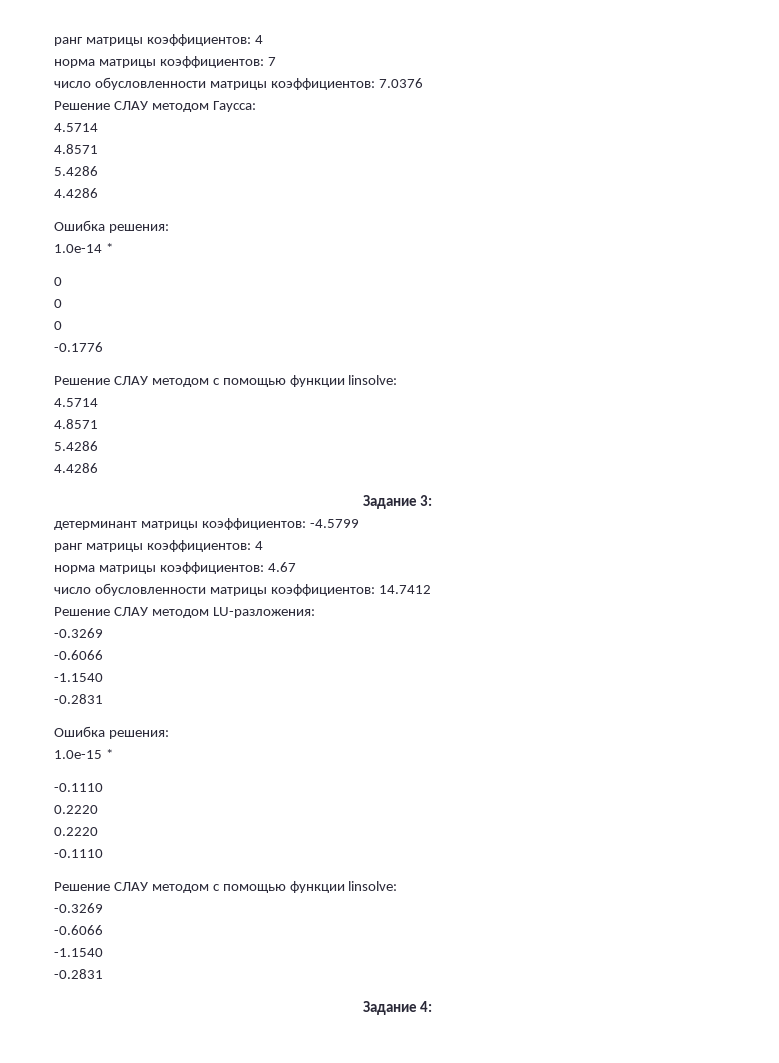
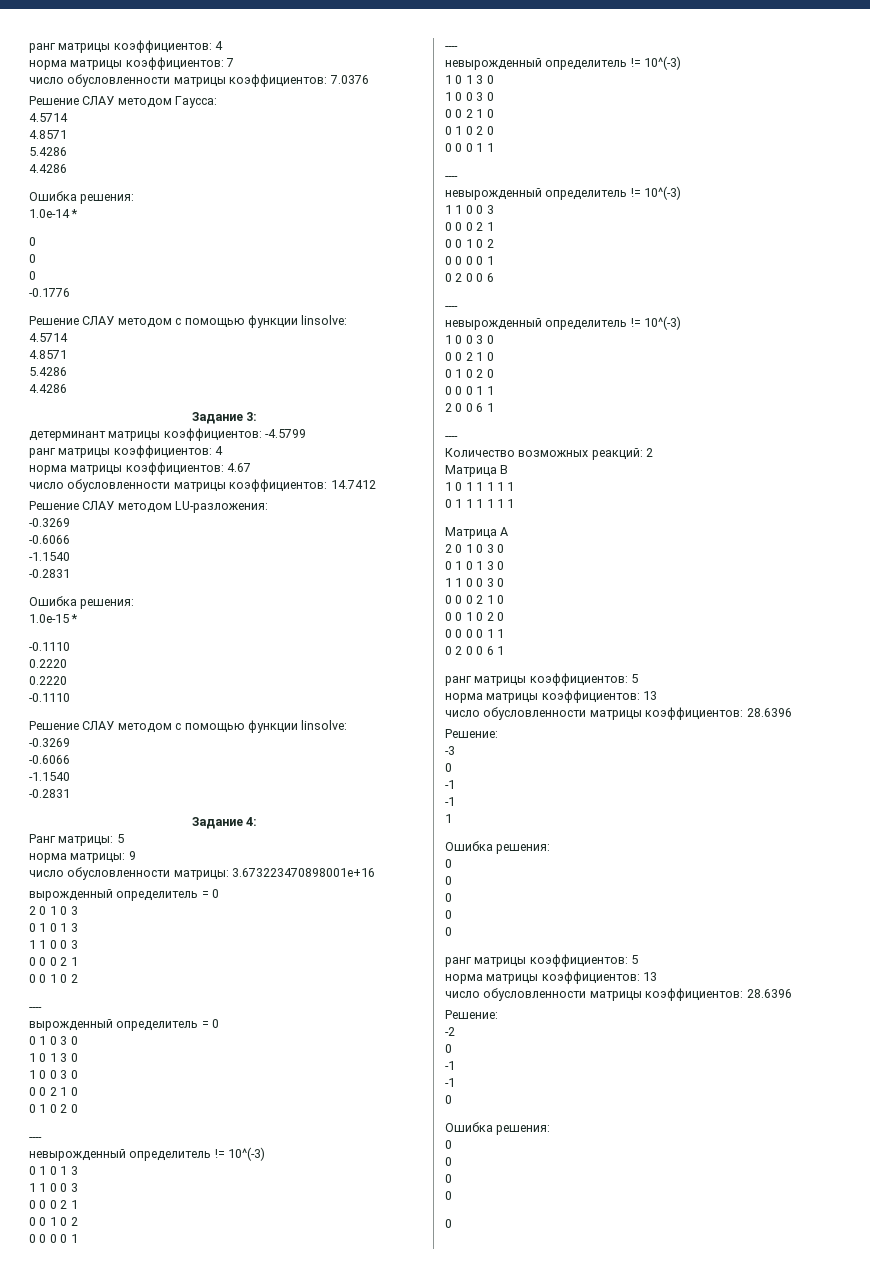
+ Ранг матрицы: 5
+ норма матрицы: 9
+ число обусловленности матрицы: 3.673223470898001e+16
+ вырожденный определитель = 0
+ 2 0 1 0 3
+ 0 1 0 1 3
+ 1 1 0 0 3
+ 0 0 0 2 1
+ 0 0 1 0 2
+ ----
+ вырожденный определитель = 0
+ 0 1 0 3 0
+ 1 0 1 3 0
+ 1 0 0 3 0
+ 0 0 2 1 0
+ 0 1 0 2 0
+ ----
+ невырожденный определитель != 10^(-3)
+ 0 1 0 1 3
+ 1 1 0 0 3
+ 0 0 0 2 1
+ 0 0 1 0 2
+ 0 0 0 0 1
+ ----
+ невырожденный определитель != 10^(-3)
+ 1 0 1 3 0
+ 1 0 0 3 0
+ 0 0 2 1 0
+ 0 1 0 2 0
+ 0 0 0 1 1
+ ----
+ невырожденный определитель != 10^(-3)
+ 1 1 0 0 3
+ 0 0 0 2 1
+ 0 0 1 0 2
+ 0 0 0 0 1
+ 0 2 0 0 6
+ ----
+ невырожденный определитель != 10^(-3)
+ 1 0 0 3 0
+ 0 0 2 1 0
+ 0 1 0 2 0
+ 0 0 0 1 1
+ 2 0 0 6 1
+ ----
+ Количество возможных реакций: 2
+ Матрица B
+ 1 0 1 1 1 1 1
+ 0 1 1 1 1 1 1
+ Матрица A
+ 2 0 1 0 3 0
+ 0 1 0 1 3 0
+ 1 1 0 0 3 0
+ 0 0 0 2 1 0
+ 0 0 1 0 2 0
+ 0 0 0 0 1 1
+ 0 2 0 0 6 1
+ ранг матрицы коэффициентов: 5
+ норма матрицы коэффициентов: 13
+ число обусловленности матрицы коэффициентов: 28.6396
+ Решение:
+ -3
+ 0
+ -1
+ -1
+ 1
+ Ошибка решения:
+ 0
+ 0
+ 0
+ 0
+ 0
+ ранг матрицы коэффициентов: 5
+ норма матрицы коэффициентов: 13
+ число обусловленности матрицы коэффициентов: 28.6396
+ Решение:
+ -2
+ 0
+ -1
+ -1
+ 0
+ Ошибка решения:
+ 0
+ 0
+ 0
+ 0
+ 0

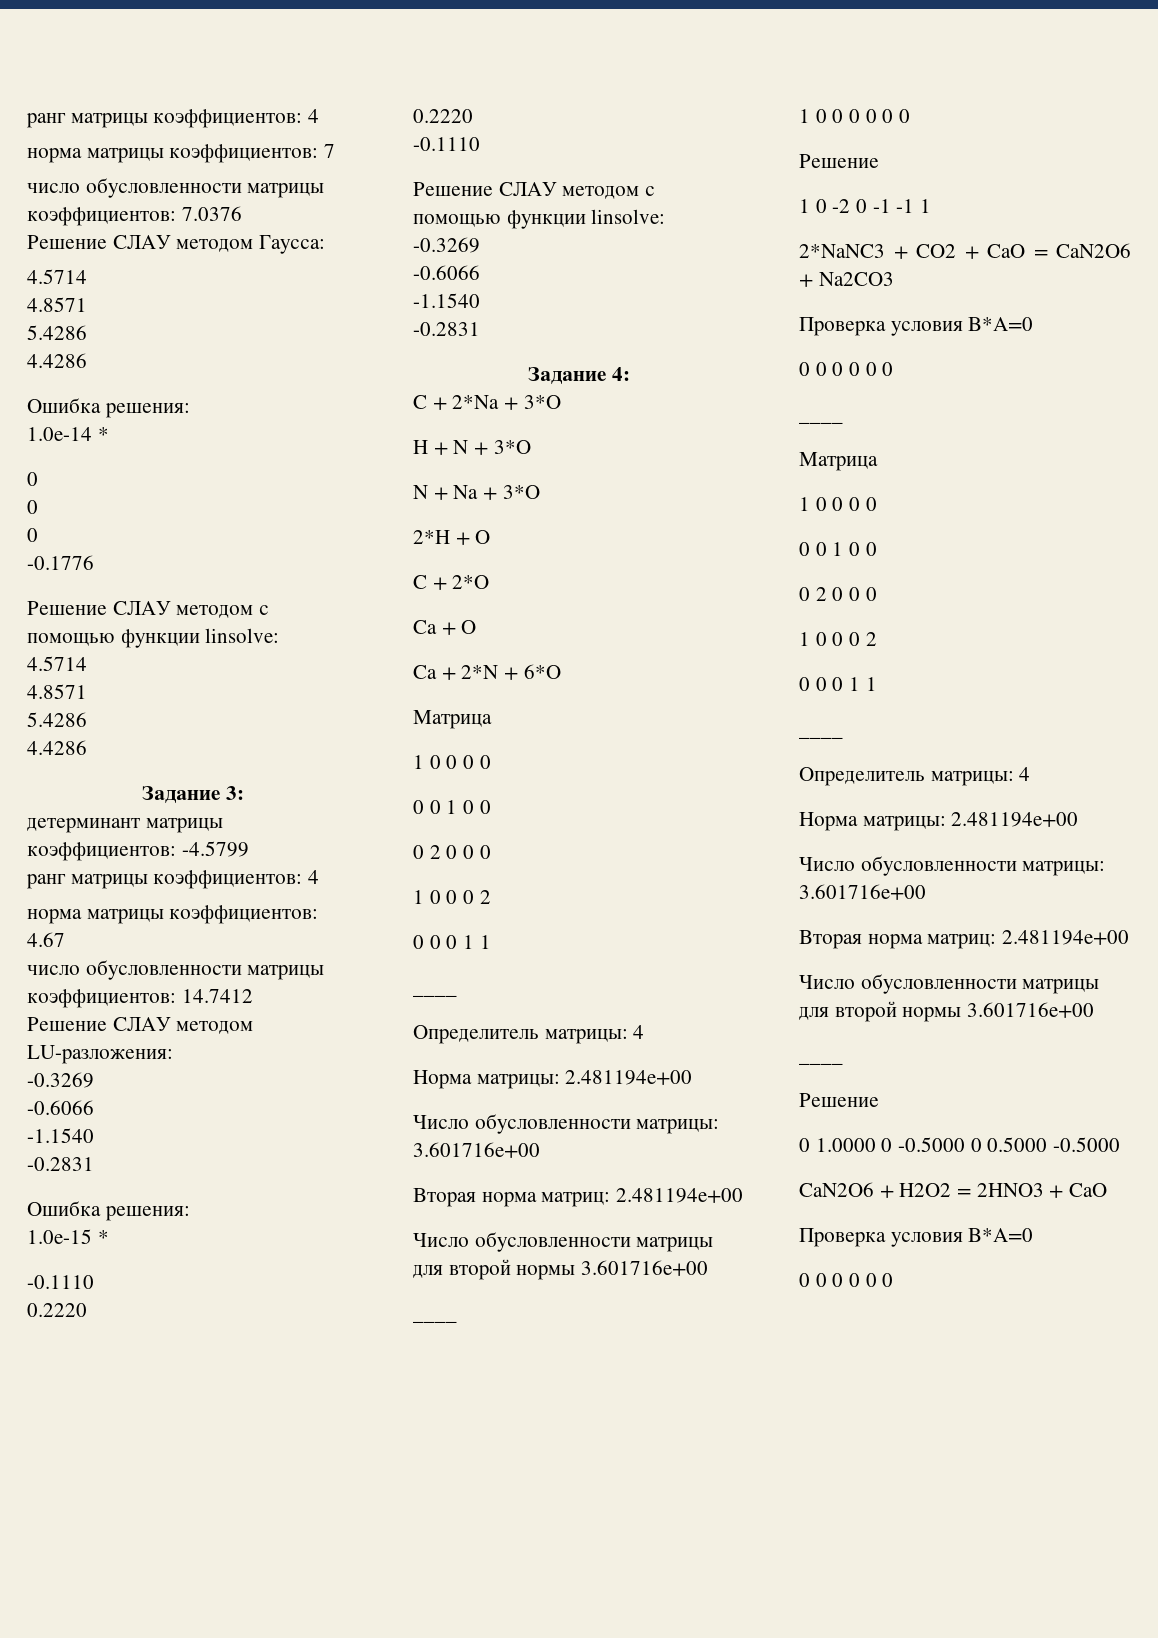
- Ранг матрицы: 5
- норма матрицы: 9
- число обусловленности матрицы: 3.673223470898001e+16
- вырожденный определитель = 0
- 2 0 1 0 3
- 0 1 0 1 3
- 1 1 0 0 3
- 0 0 0 2 1
- 0 0 1 0 2
- ----
- вырожденный определитель = 0
- 0 1 0 3 0
- 1 0 1 3 0
- 1 0 0 3 0
- 0 0 2 1 0
- 0 1 0 2 0
- ----
- невырожденный определитель != 10^(-3)
- 0 1 0 1 3
- 1 1 0 0 3
- 0 0 0 2 1
- 0 0 1 0 2
- 0 0 0 0 1
- ----
- невырожденный определитель != 10^(-3)
- 1 0 1 3 0
- 1 0 0 3 0
- 0 0 2 1 0
- 0 1 0 2 0
+ C + 2*Na + 3*O
+ H + N + 3*O
+ N + Na + 3*O
+ 2*H + O
+ C + 2*O
+ Ca + O
+ Ca + 2*N + 6*O
+ Матрица
+ 1 0 0 0 0
+ 0 0 1 0 0
+ 0 2 0 0 0
+ 1 0 0 0 2
  0 0 0 1 1
- ----
- невырожденный определитель != 10^(-3)
- 1 1 0 0 3
- 0 0 0 2 1
- 0 0 1 0 2
- 0 0 0 0 1
- 0 2 0 0 6
- ----
- невырожденный определитель != 10^(-3)
- 1 0 0 3 0
- 0 0 2 1 0
- 0 1 0 2 0
+ ____
+ Определитель матрицы: 4
+ Норма матрицы: 2.481194e+00
+ Число обусловленности матрицы: 3.601716e+00
+ Вторая норма матриц: 2.481194e+00
+ Число обусловленности матрицы для второй нормы 3.601716e+00
+ ____
+ 1 0 0 0 0 0 0
+ Решение
+ 1 0 -2 0 -1 -1 1
+ 2*NaNC3 + CO2 + CaO = CaN2O6 + Na2CO3
+ Проверка условия B*A=0
+ 0 0 0 0 0 0
+ ____
+ Матрица
+ 1 0 0 0 0
+ 0 0 1 0 0
+ 0 2 0 0 0
+ 1 0 0 0 2
  0 0 0 1 1
- 2 0 0 6 1
- ----
- Количество возможных реакций: 2
- Матрица B
- 1 0 1 1 1 1 1
- 0 1 1 1 1 1 1
- Матрица A
- 2 0 1 0 3 0
- 0 1 0 1 3 0
- 1 1 0 0 3 0
- 0 0 0 2 1 0
- 0 0 1 0 2 0
- 0 0 0 0 1 1
- 0 2 0 0 6 1
- ранг матрицы коэффициентов: 5
- норма матрицы коэффициентов: 13
- число обусловленности матрицы коэффициентов: 28.6396
- Решение:
- -3
- 0
- -1
- -1
- 1
- Ошибка решения:
- 0
- 0
- 0
- 0
- 0
- ранг матрицы коэффициентов: 5
- норма матрицы коэффициентов: 13
- число обусловленности матрицы коэффициентов: 28.6396
- Решение:
- -2
- 0
- -1
- -1
- 0
- Ошибка решения:
- 0
- 0
- 0
- 0
- 0
+ ____
+ Определитель матрицы: 4
+ Норма матрицы: 2.481194e+00
+ Число обусловленности матрицы: 3.601716e+00
+ Вторая норма матриц: 2.481194e+00
+ Число обусловленности матрицы для второй нормы 3.601716e+00
+ ____
+ Решение
+ 0 1.0000 0 -0.5000 0 0.5000 -0.5000
+ CaN2O6 + H2O2 = 2HNO3 + CaO
+ Проверка условия B*A=0
+ 0 0 0 0 0 0

